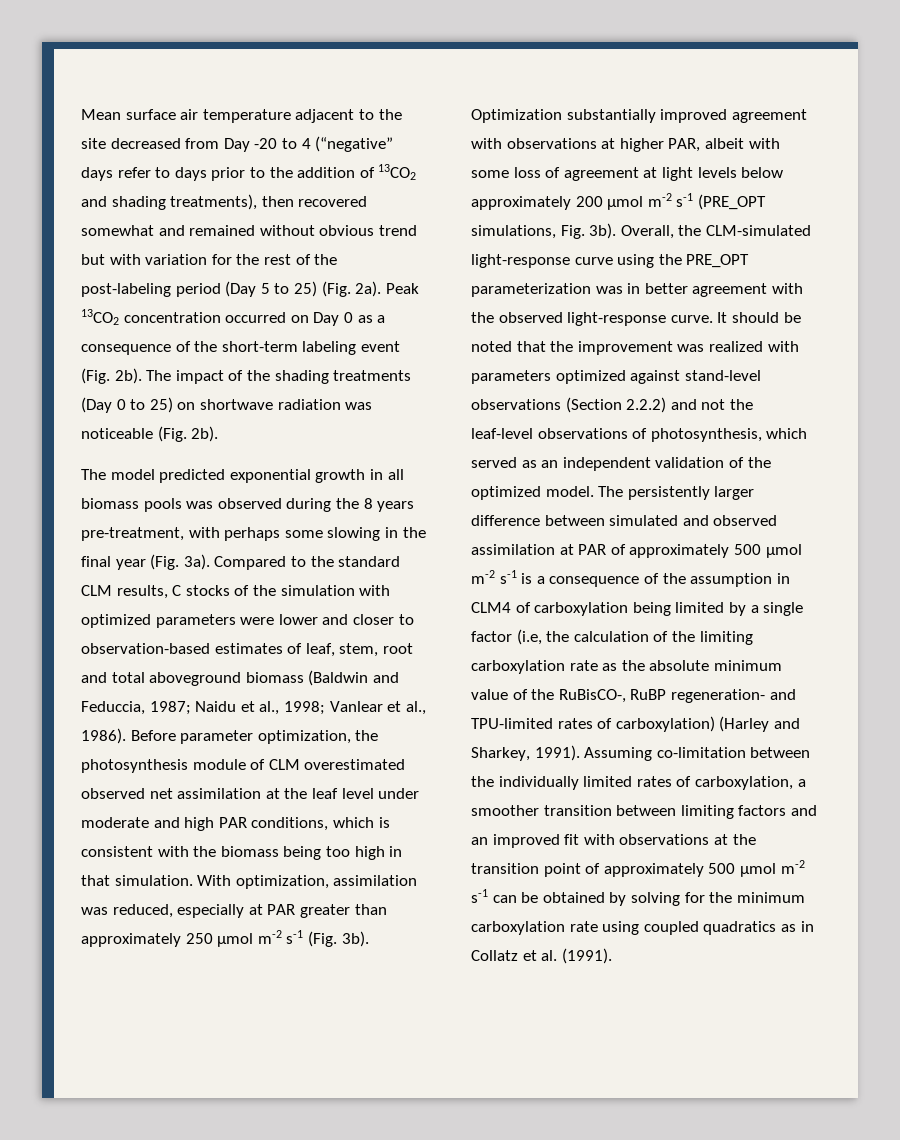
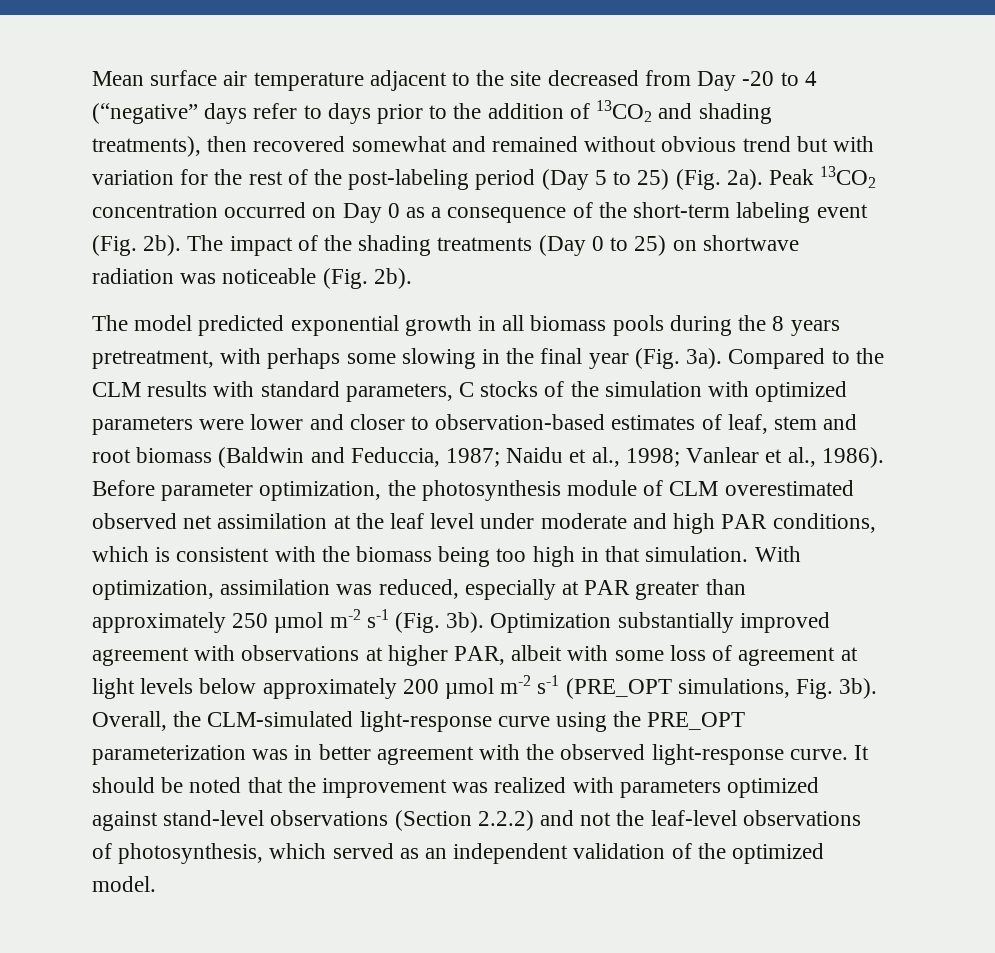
- The model predicted exponential growth in all biomass pools was observed during the 8 years pre-treatment, with perhaps some slowing in the final year (Fig. 3a).
+ The model predicted exponential growth in all biomass pools during the 8 years pretreatment, with perhaps some slowing in the final year (Fig. 3a).
- Compared to the standard CLM results, C stocks of the simulation with optimized parameters were lower and closer to observation-based estimates of leaf, stem, root and total aboveground biomass (Baldwin and Feduccia, 1987; Naidu et al., 1998; Vanlear et al., 1986).
+ Compared to the CLM results with standard parameters, C stocks of the simulation with optimized parameters were lower and closer to observation-based estimates of leaf, stem and root biomass (Baldwin and Feduccia, 1987; Naidu et al., 1998; Vanlear et al., 1986).
- The persistently larger difference between simulated and observed assimilation at PAR of approximately 500 µmol m-2 s-1 is a consequence of the assumption in CLM4 of carboxylation being limited by a single factor (i.e, the calculation of the limiting carboxylation rate as the absolute minimum value of the RuBisCO-, RuBP regeneration- and TPU-limited rates of carboxylation) (Harley and Sharkey, 1991). Assuming co-limitation between the individually limited rates of carboxylation, a smoother transition between limiting factors and an improved fit with observations at the transition point of approximately 500 µmol m-2 s-1 can be obtained by solving for the minimum carboxylation rate using coupled quadratics as in Collatz et al. (1991).

